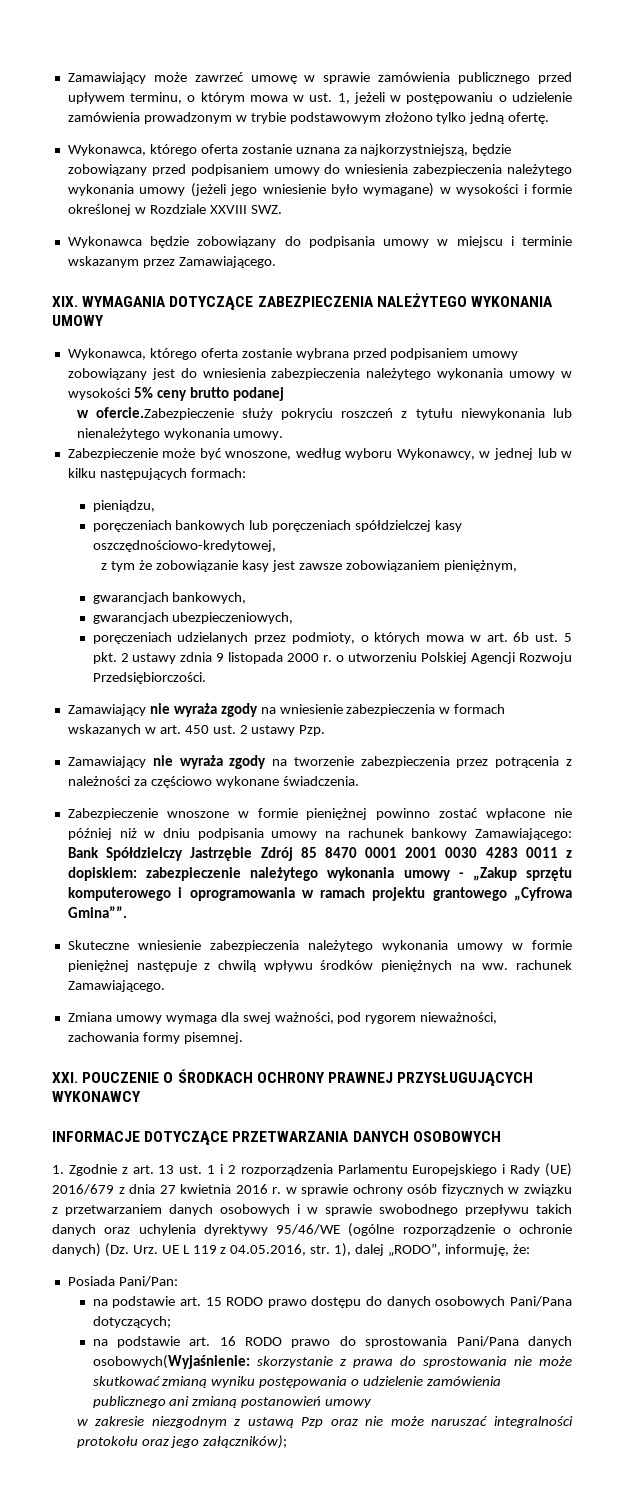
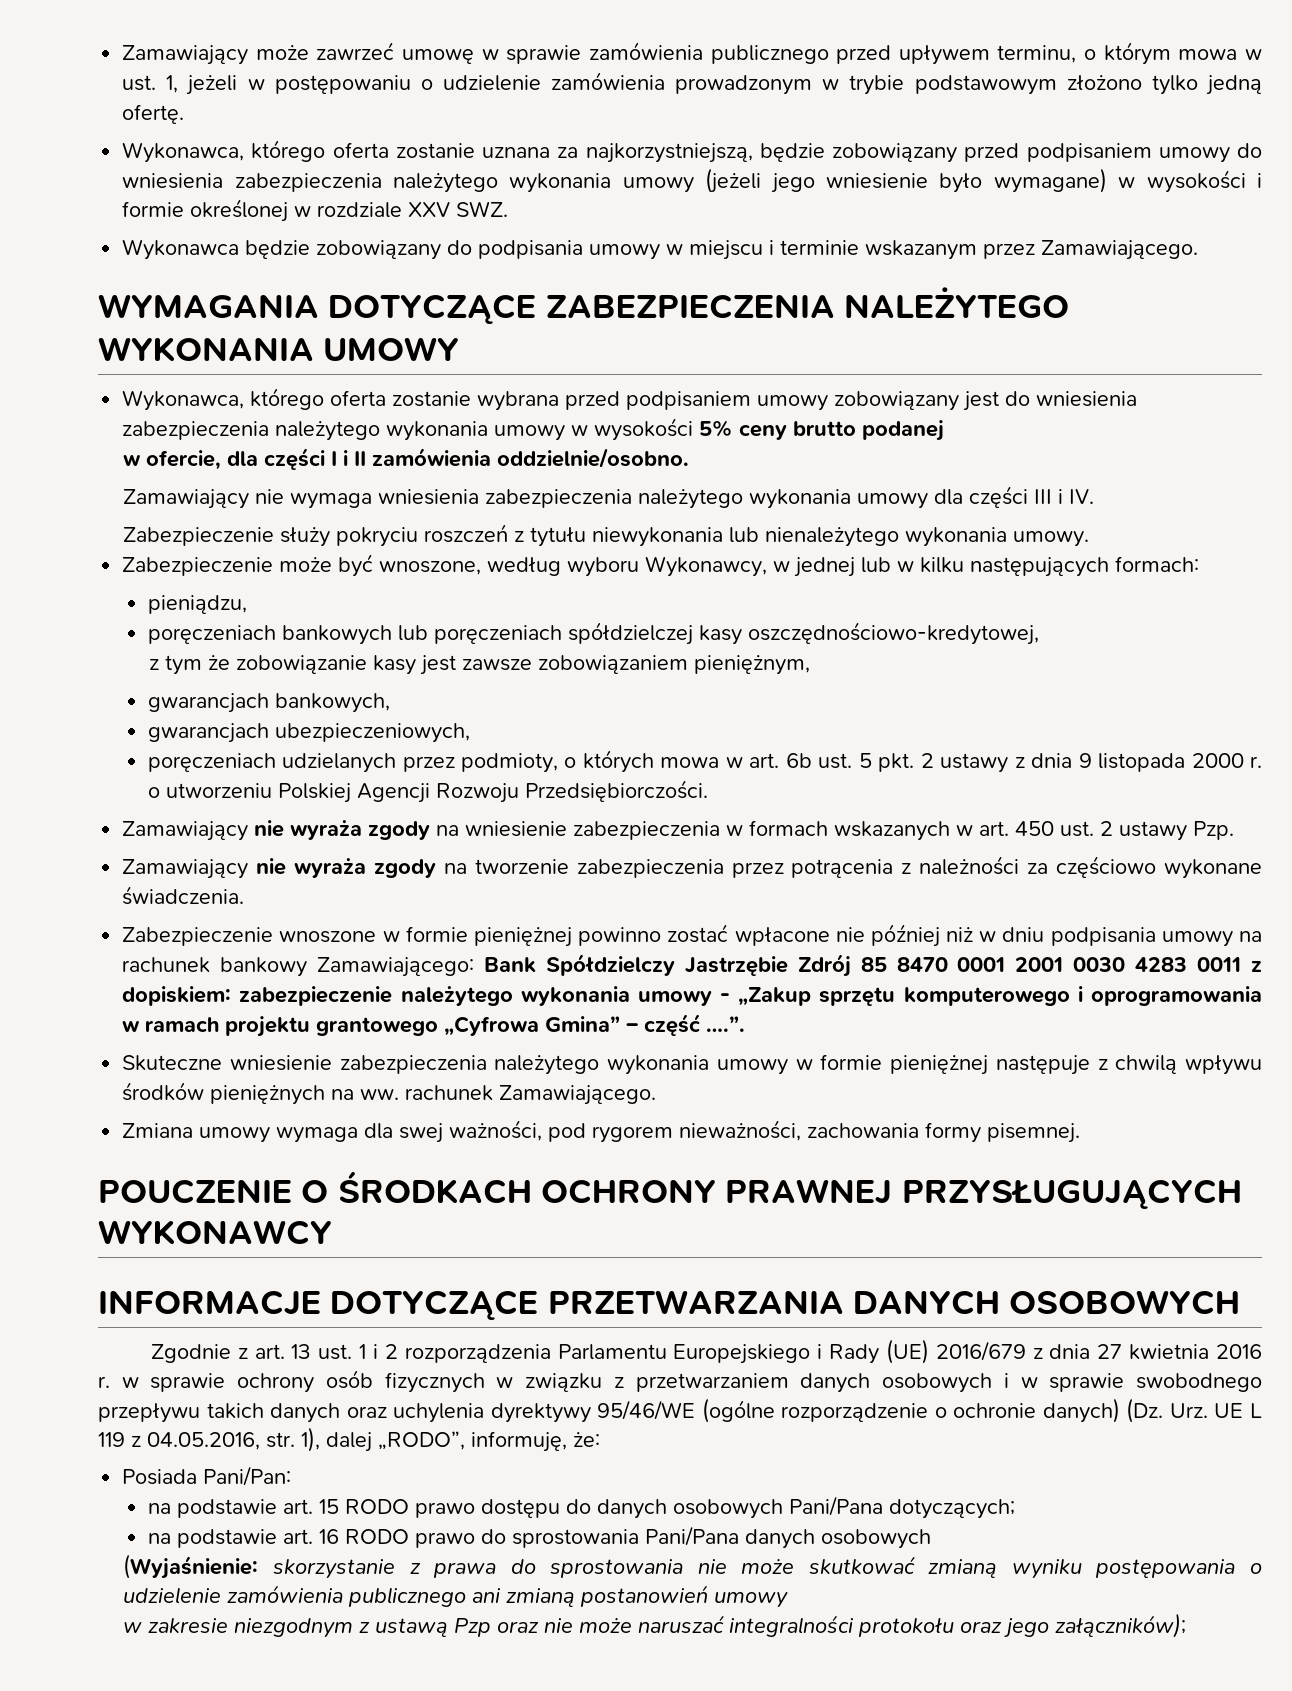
- Wykonawca, którego oferta zostanie uznana za najkorzystniejszą, będzie zobowiązany przed podpisaniem umowy do wniesienia zabezpieczenia należytego wykonania umowy (jeżeli jego wniesienie było wymagane) w wysokości i formie określonej w Rozdziale XXVIII SWZ.
+ Wykonawca, którego oferta zostanie uznana za najkorzystniejszą, będzie zobowiązany przed podpisaniem umowy do wniesienia zabezpieczenia należytego wykonania umowy (jeżeli jego wniesienie było wymagane) w wysokości i formie określonej w rozdziale XXV SWZ.
- XIX. WYMAGANIA DOTYCZĄCE ZABEZPIECZENIA NALEŻYTEGO WYKONANIA UMOWY
+ WYMAGANIA DOTYCZĄCE ZABEZPIECZENIA NALEŻYTEGO WYKONANIA UMOWY
- w ofercie.Zabezpieczenie służy pokryciu roszczeń z tytułu niewykonania lub nienależytego wykonania umowy.
+ w ofercie, dla części I i II zamówienia oddzielnie/osobno.
+ Zamawiający nie wymaga wniesienia zabezpieczenia należytego wykonania umowy dla części III i IV.
+ Zabezpieczenie służy pokryciu roszczeń z tytułu niewykonania lub nienależytego wykonania umowy.
- poręczeniach udzielanych przez podmioty, o których mowa w art. 6b ust. 5 pkt. 2 ustawy zdnia 9 listopada 2000 r. o utworzeniu Polskiej Agencji Rozwoju Przedsiębiorczości.
+ poręczeniach udzielanych przez podmioty, o których mowa w art. 6b ust. 5 pkt. 2 ustawy z dnia 9 listopada 2000 r. o utworzeniu Polskiej Agencji Rozwoju Przedsiębiorczości.
- Zabezpieczenie wnoszone w formie pieniężnej powinno zostać wpłacone nie później niż w dniu podpisania umowy na rachunek bankowy Zamawiającego: Bank Spółdzielczy Jastrzębie Zdrój 85 8470 0001 2001 0030 4283 0011 z dopiskiem: zabezpieczenie należytego wykonania umowy - „Zakup sprzętu komputerowego i oprogramowania w ramach projektu grantowego „Cyfrowa Gmina””.
+ Zabezpieczenie wnoszone w formie pieniężnej powinno zostać wpłacone nie później niż w dniu podpisania umowy na rachunek bankowy Zamawiającego: Bank Spółdzielczy Jastrzębie Zdrój 85 8470 0001 2001 0030 4283 0011 z dopiskiem: zabezpieczenie należytego wykonania umowy - „Zakup sprzętu komputerowego i oprogramowania w ramach projektu grantowego „Cyfrowa Gmina” – część ….”.
- XXI. POUCZENIE O ŚRODKACH OCHRONY PRAWNEJ PRZYSŁUGUJĄCYCH WYKONAWCY
+ POUCZENIE O ŚRODKACH OCHRONY PRAWNEJ PRZYSŁUGUJĄCYCH WYKONAWCY
- 1. Zgodnie z art. 13 ust. 1 i 2 rozporządzenia Parlamentu Europejskiego i Rady (UE) 2016/679 z dnia 27 kwietnia 2016 r. w sprawie ochrony osób fizycznych w związku z przetwarzaniem danych osobowych i w sprawie swobodnego przepływu takich danych oraz uchylenia dyrektywy 95/46/WE (ogólne rozporządzenie o ochronie danych) (Dz. Urz. UE L 119 z 04.05.2016, str. 1), dalej „RODO”, informuję, że:
+ Zgodnie z art. 13 ust. 1 i 2 rozporządzenia Parlamentu Europejskiego i Rady (UE) 2016/679 z dnia 27 kwietnia 2016 r. w sprawie ochrony osób fizycznych w związku z przetwarzaniem danych osobowych i w sprawie swobodnego przepływu takich danych oraz uchylenia dyrektywy 95/46/WE (ogólne rozporządzenie o ochronie danych) (Dz. Urz. UE L 119 z 04.05.2016, str. 1), dalej „RODO”, informuję, że:
- na podstawie art. 16 RODO prawo do sprostowania Pani/Pana danych osobowych(Wyjaśnienie: skorzystanie z prawa do sprostowania nie może skutkować zmianą wyniku postępowania o udzielenie zamówienia publicznego ani zmianą postanowień umowy
+ na podstawie art. 16 RODO prawo do sprostowania Pani/Pana danych osobowych
+ (Wyjaśnienie: skorzystanie z prawa do sprostowania nie może skutkować zmianą wyniku postępowania o udzielenie zamówienia publicznego ani zmianą postanowień umowy

